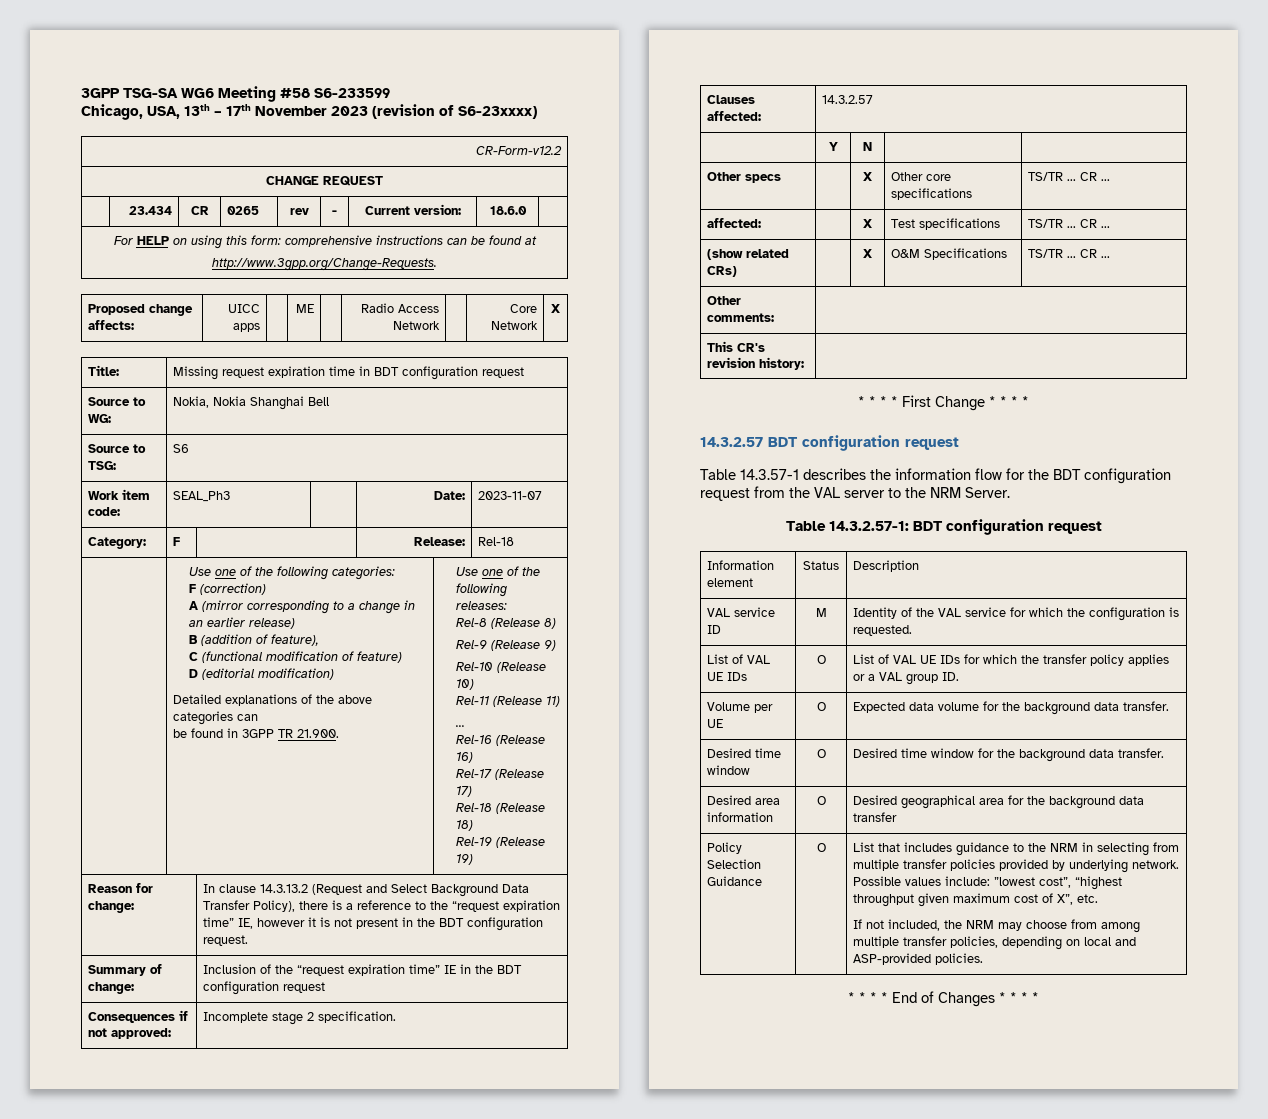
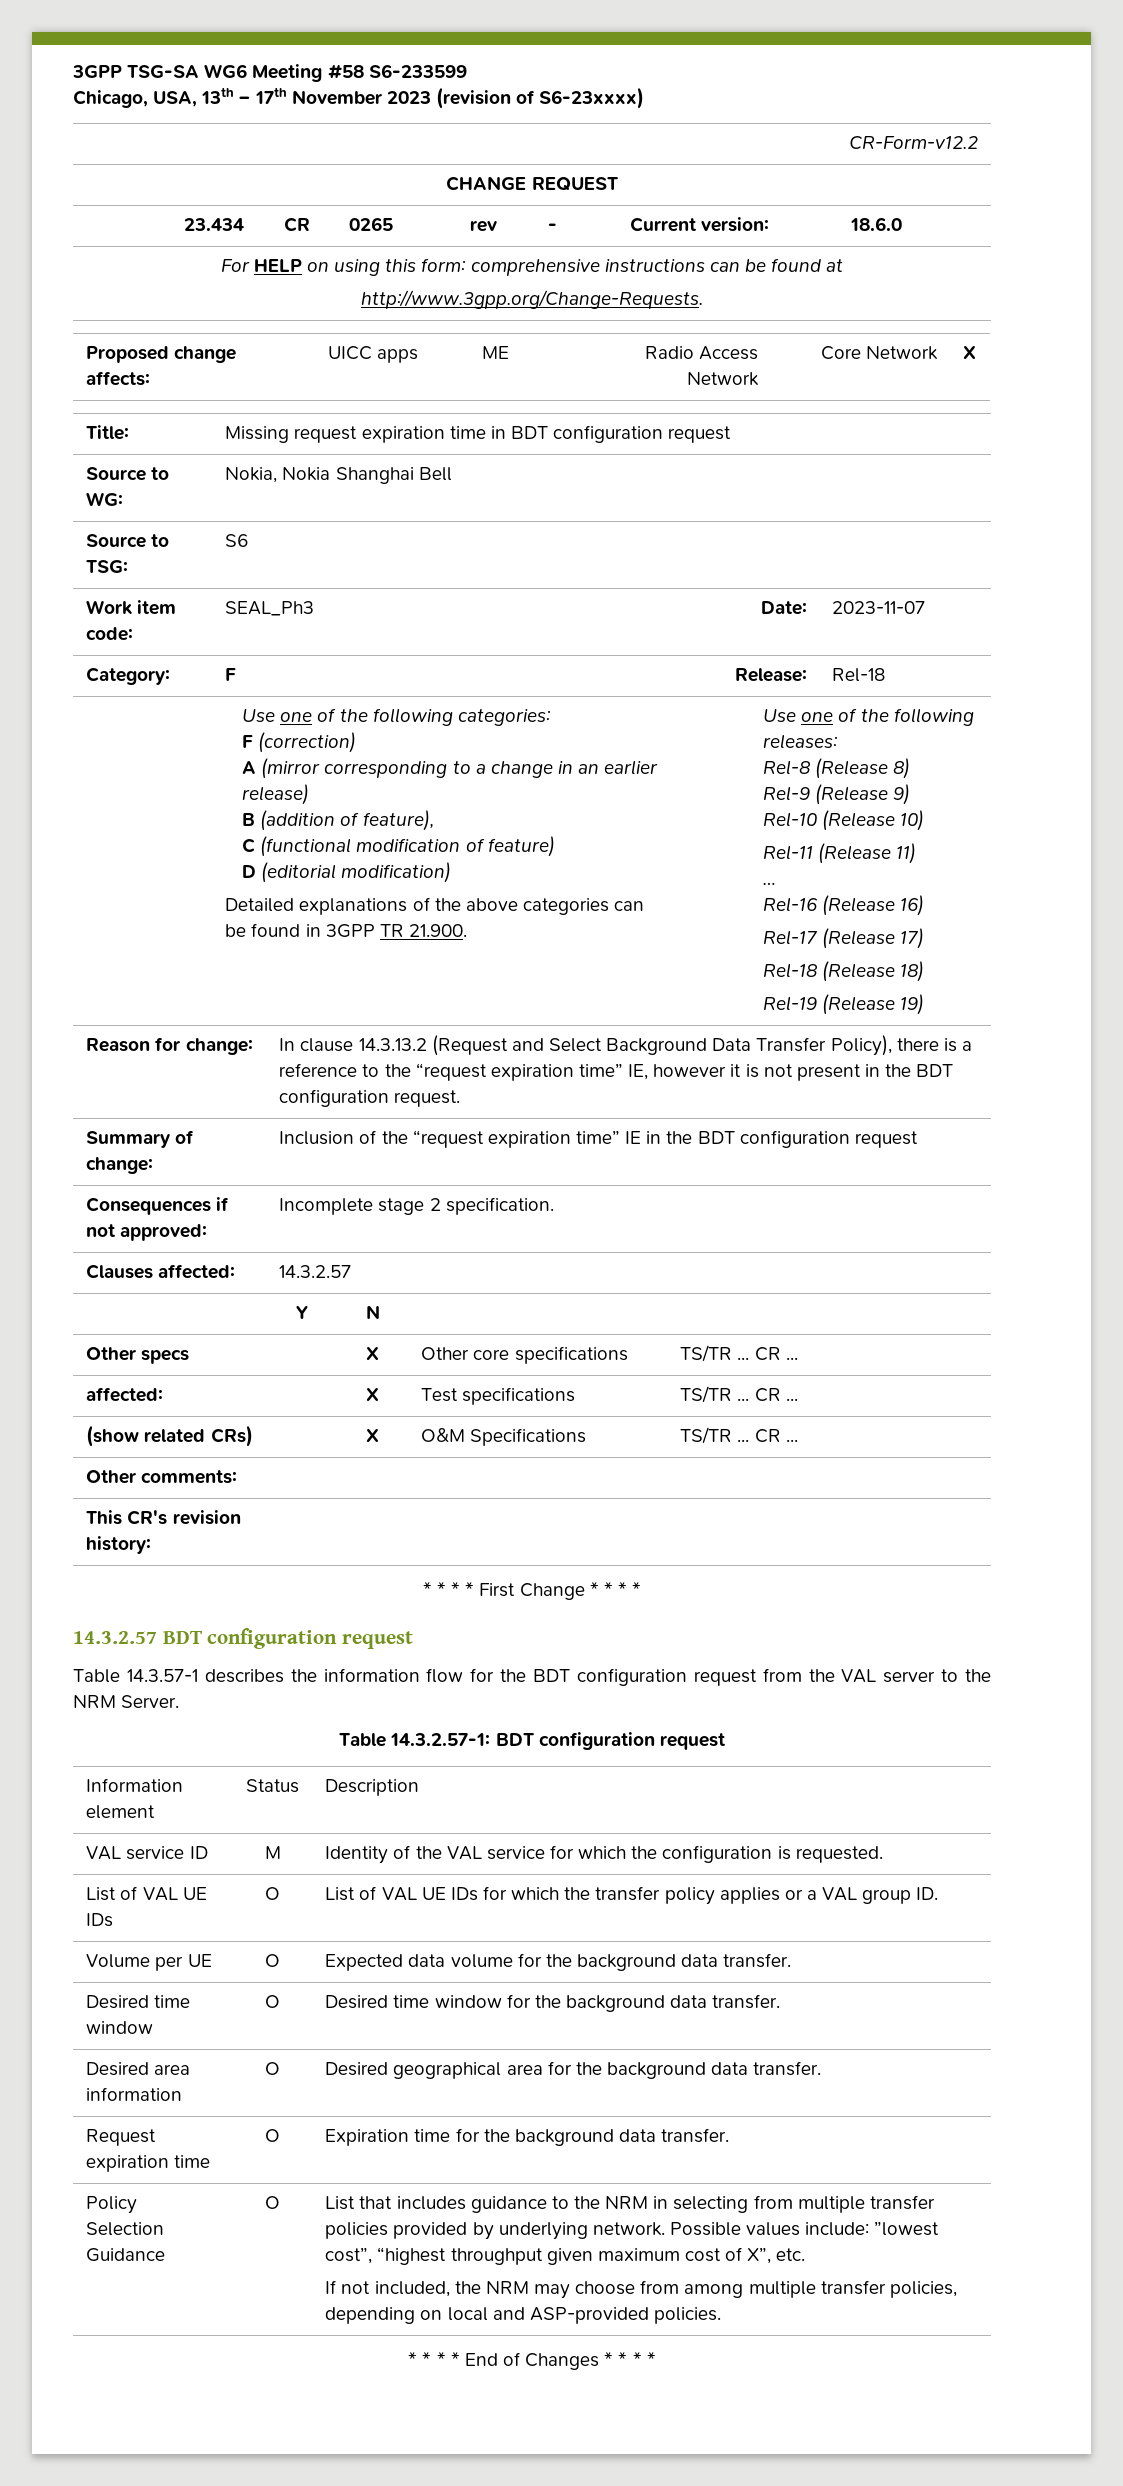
- Desired area information | O | Desired geographical area for the background data transfer
+ Desired area information | O | Desired geographical area for the background data transfer.
+ Request expiration time | O | Expiration time for the background data transfer.

